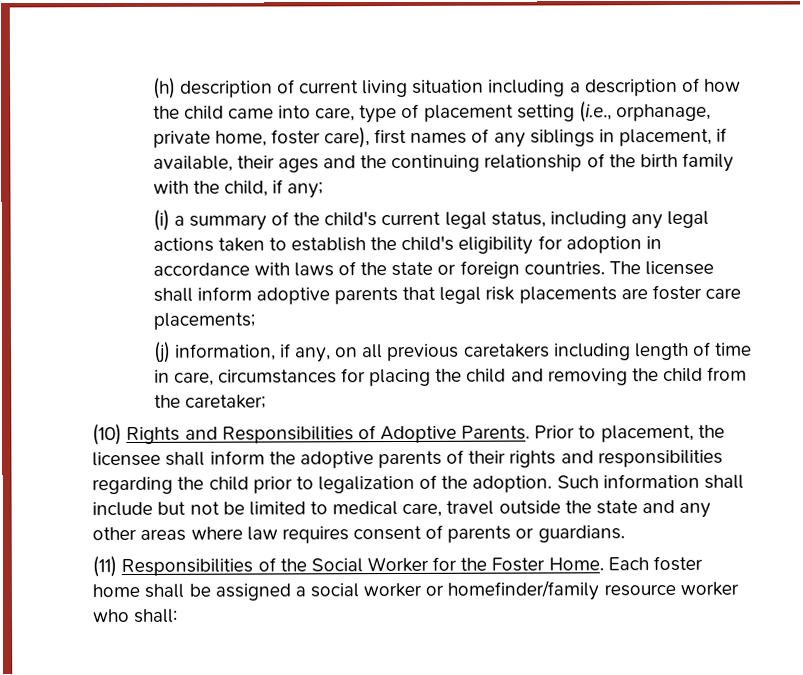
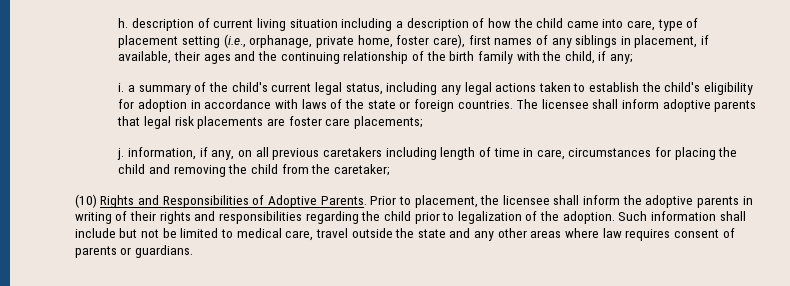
- (h) description of current living situation including a description of how the child came into care, type of placement setting (i.e., orphanage, private home, foster care), first names of any siblings in placement, if available, their ages and the continuing relationship of the birth family with the child, if any;
+ h. description of current living situation including a description of how the child came into care, type of placement setting (i.e., orphanage, private home, foster care), first names of any siblings in placement, if available, their ages and the continuing relationship of the birth family with the child, if any;
- (i) a summary of the child's current legal status, including any legal actions taken to establish the child's eligibility for adoption in accordance with laws of the state or foreign countries.
+ i. a summary of the child's current legal status, including any legal actions taken to establish the child's eligibility for adoption in accordance with laws of the state or foreign countries.
- (j) information, if any, on all previous caretakers including length of time in care, circumstances for placing the child and removing the child from the caretaker;
+ j. information, if any, on all previous caretakers including length of time in care, circumstances for placing the child and removing the child from the caretaker;
- Prior to placement, the licensee shall inform the adoptive parents of their rights and responsibilities regarding the child prior to legalization of the adoption.
+ Prior to placement, the licensee shall inform the adoptive parents in writing of their rights and responsibilities regarding the child prior to legalization of the adoption.
- (11) Responsibilities of the Social Worker for the Foster Home. Each foster home shall be assigned a social worker or homefinder/family resource worker who shall:

